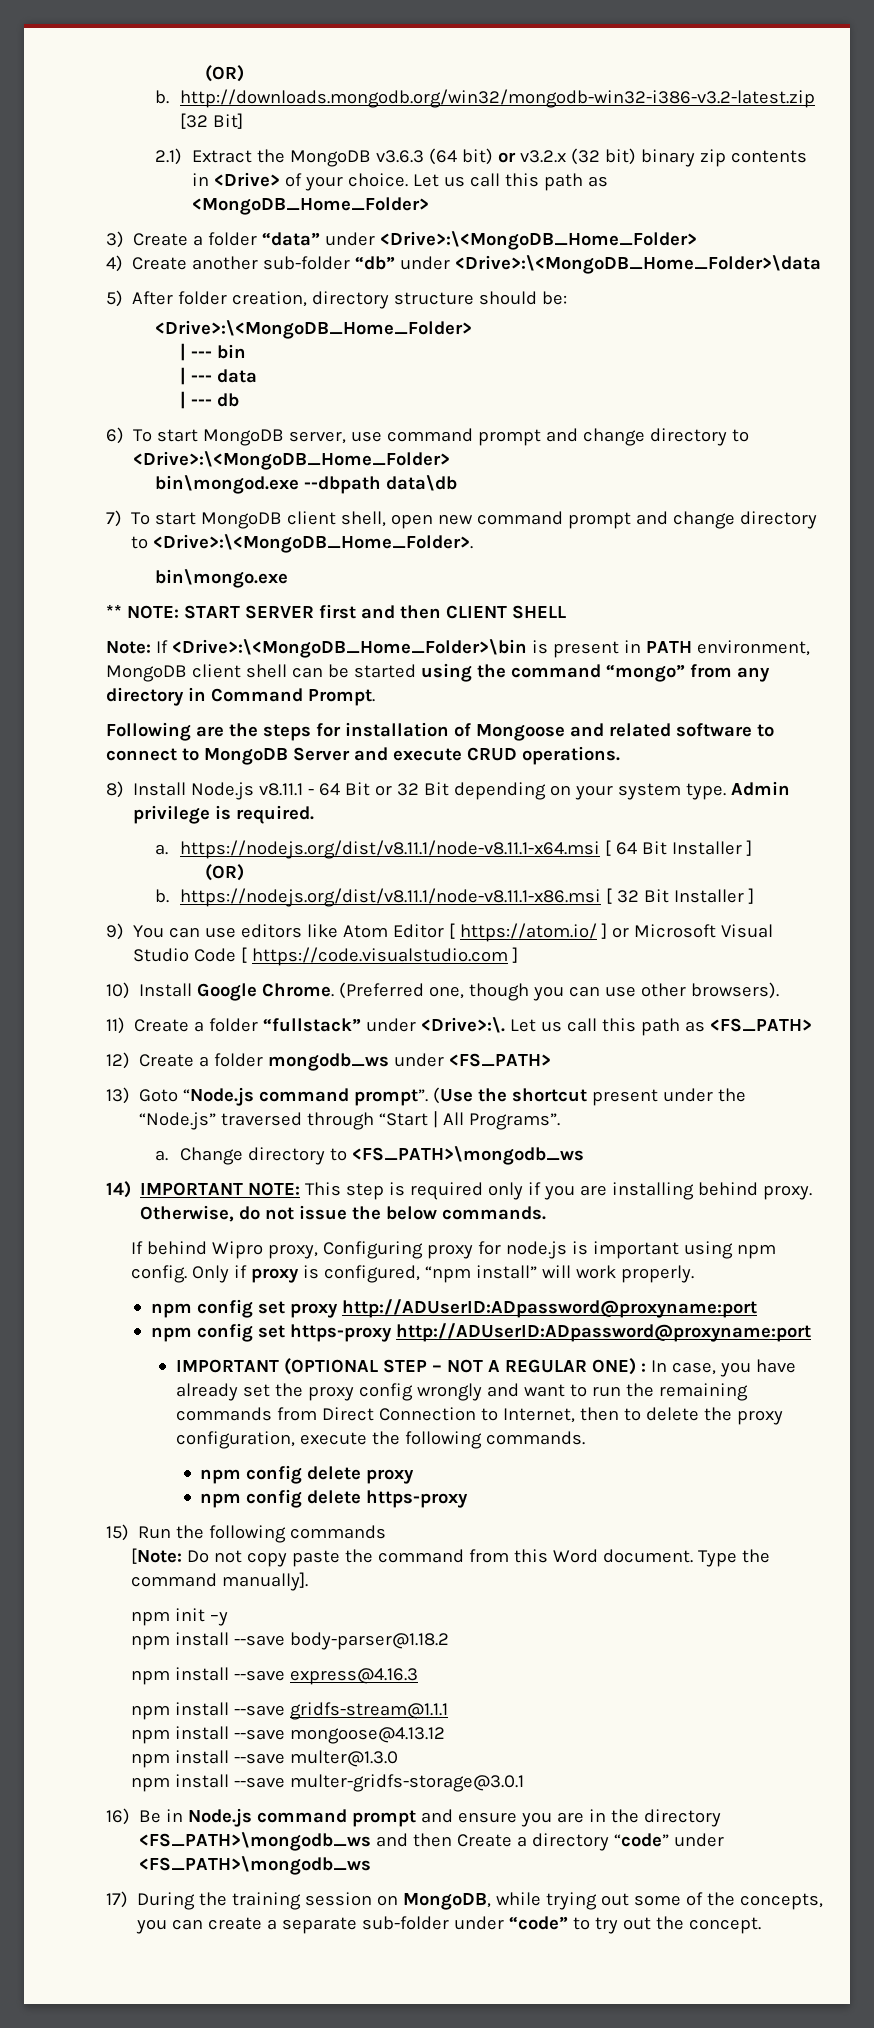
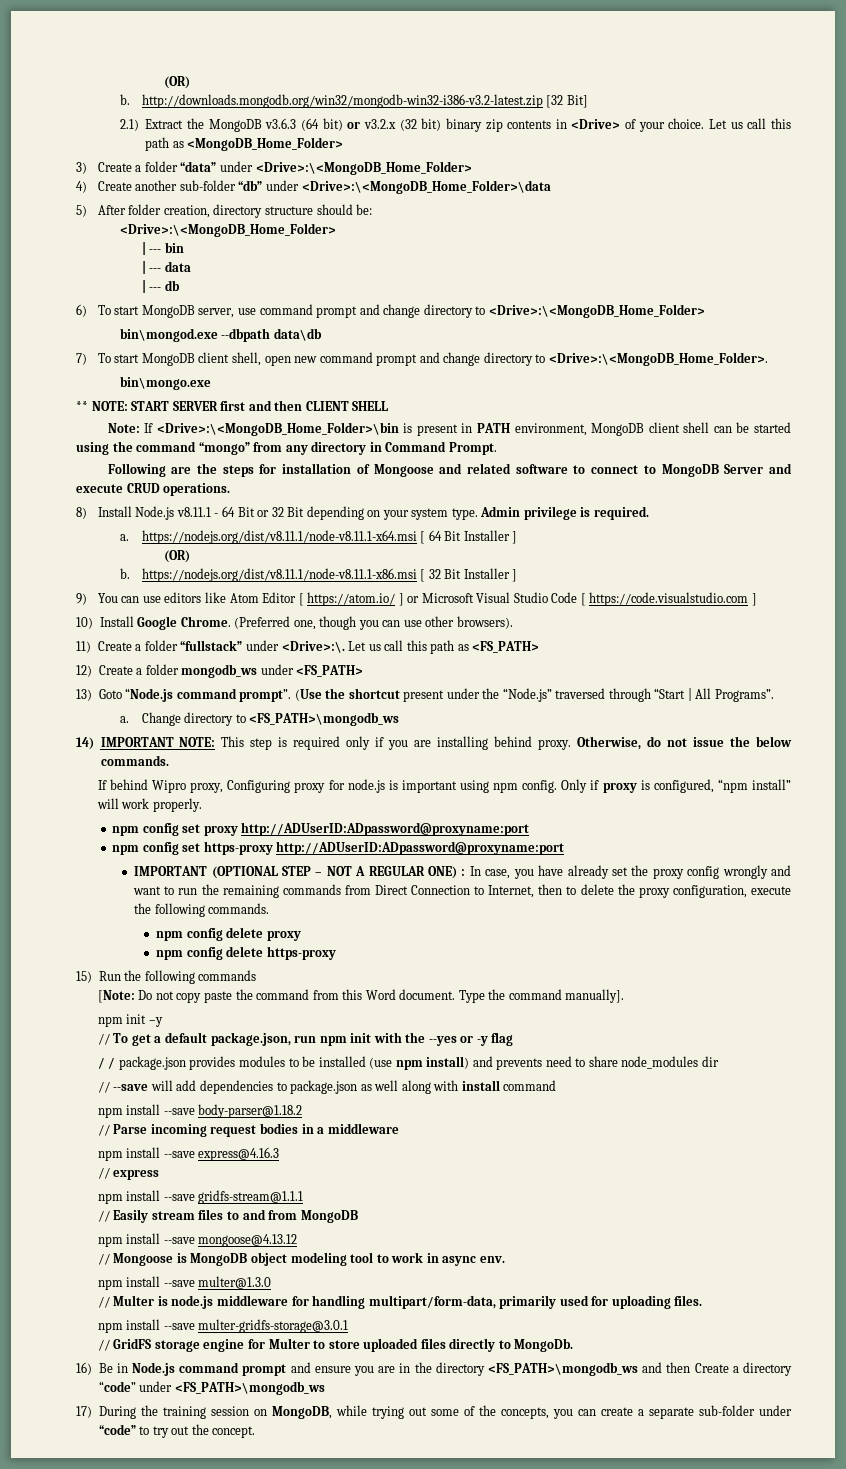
+ // To get a default package.json, run npm init with the --yes or -y flag
+ / / package.json provides modules to be installed (use npm install) and prevents need to share node_modules dir
+ // --save will add dependencies to package.json as well along with install command
  npm install --save body-parser@1.18.2
+ // Parse incoming request bodies in a middleware
+ // express
+ // Easily stream files to and from MongoDB
  npm install --save mongoose@4.13.12
+ // Mongoose is MongoDB object modeling tool to work in async env.
  npm install --save multer@1.3.0
+ // Multer is node.js middleware for handling multipart/form-data, primarily used for uploading files.
  npm install --save multer-gridfs-storage@3.0.1
+ // GridFS storage engine for Multer to store uploaded files directly to MongoDb.

